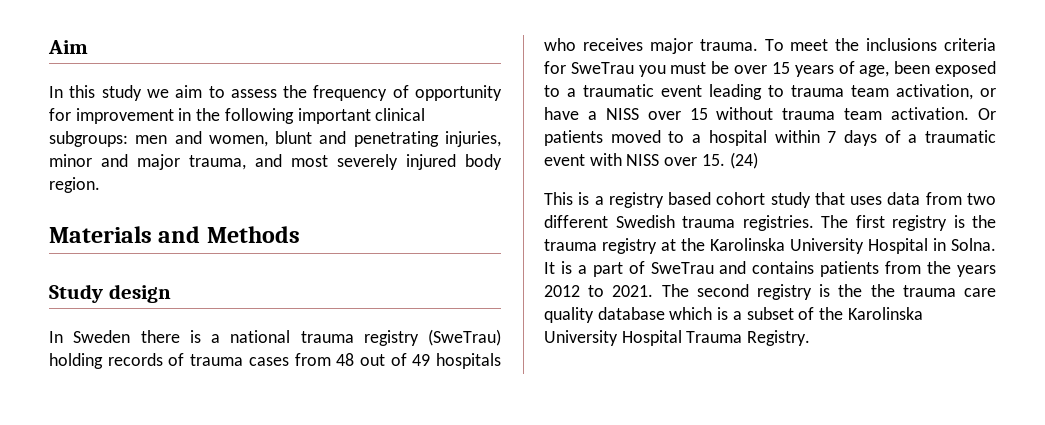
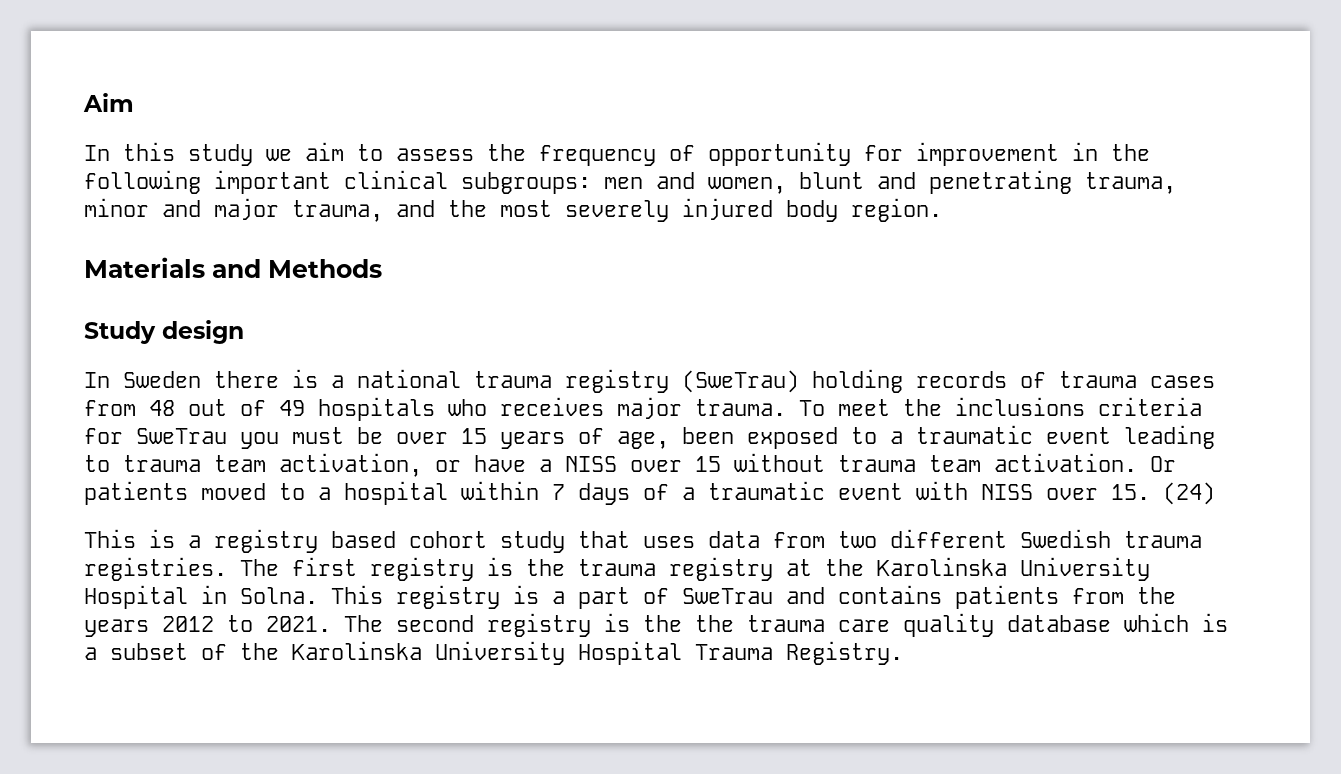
- In this study we aim to assess the frequency of opportunity for improvement in the following important clinical subgroups: men and women, blunt and penetrating injuries, minor and major trauma, and most severely injured body region.
+ In this study we aim to assess the frequency of opportunity for improvement in the following important clinical subgroups: men and women, blunt and penetrating trauma, minor and major trauma, and the most severely injured body region.
- It is a part of SweTrau and contains patients from the years 2012 to 2021.
+ This registry is a part of SweTrau and contains patients from the years 2012 to 2021.

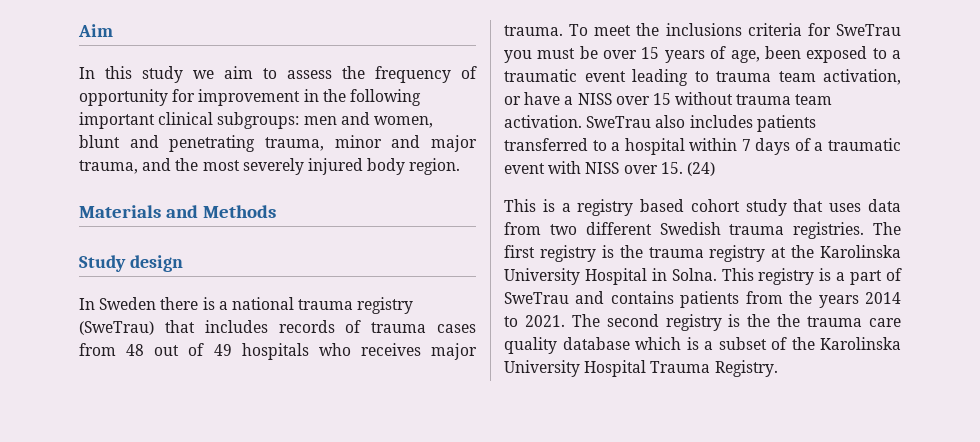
- In Sweden there is a national trauma registry (SweTrau) holding records of trauma cases from 48 out of 49 hospitals who receives major trauma.
+ In Sweden there is a national trauma registry (SweTrau) that includes records of trauma cases from 48 out of 49 hospitals who receives major trauma.
- Or patients moved to a hospital within 7 days of a traumatic event with NISS over 15. (24)
+ SweTrau also includes patients transferred to a hospital within 7 days of a traumatic event with NISS over 15. (24)
- This registry is a part of SweTrau and contains patients from the years 2012 to 2021.
+ This registry is a part of SweTrau and contains patients from the years 2014 to 2021.

